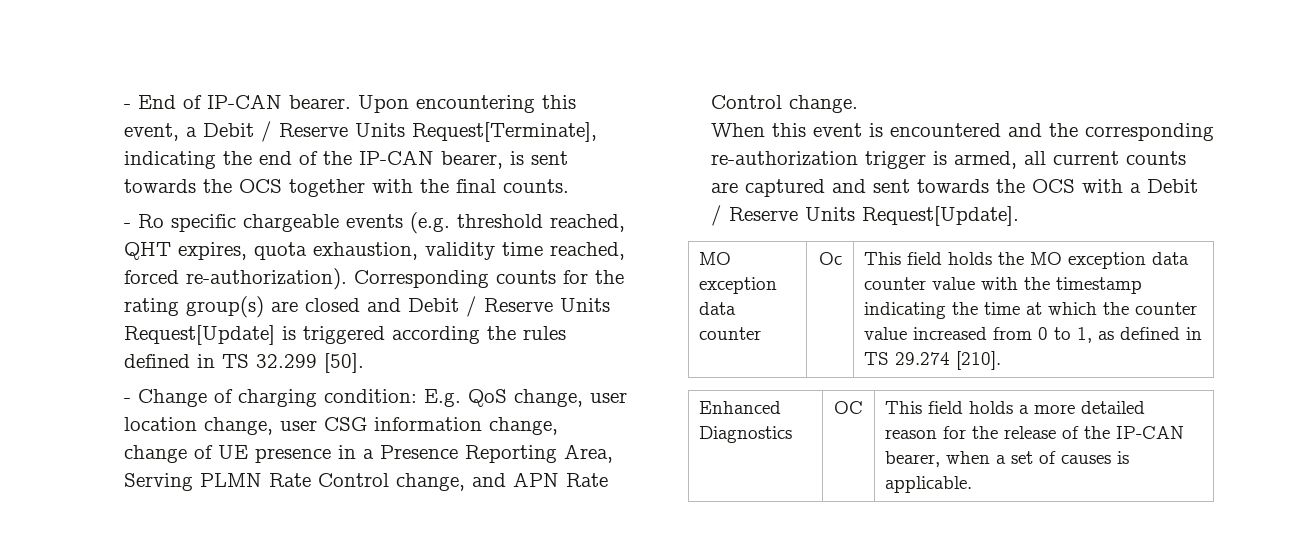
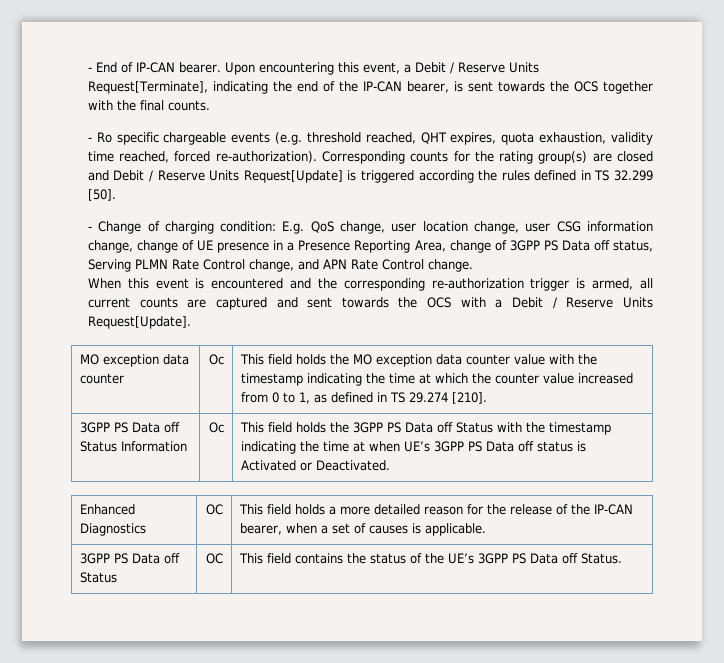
- - Change of charging condition: E.g. QoS change, user location change, user CSG information change, change of UE presence in a Presence Reporting Area, Serving PLMN Rate Control change, and APN Rate Control change.
+ - Change of charging condition: E.g. QoS change, user location change, user CSG information change, change of UE presence in a Presence Reporting Area, change of 3GPP PS Data off status, Serving PLMN Rate Control change, and APN Rate Control change.
+ 3GPP PS Data off Status Information | Oc | This field holds the 3GPP PS Data off Status with the timestamp indicating the time at when UE’s 3GPP PS Data off status is Activated or Deactivated.
+ 3GPP PS Data off Status | OC | This field contains the status of the UE’s 3GPP PS Data off Status.

